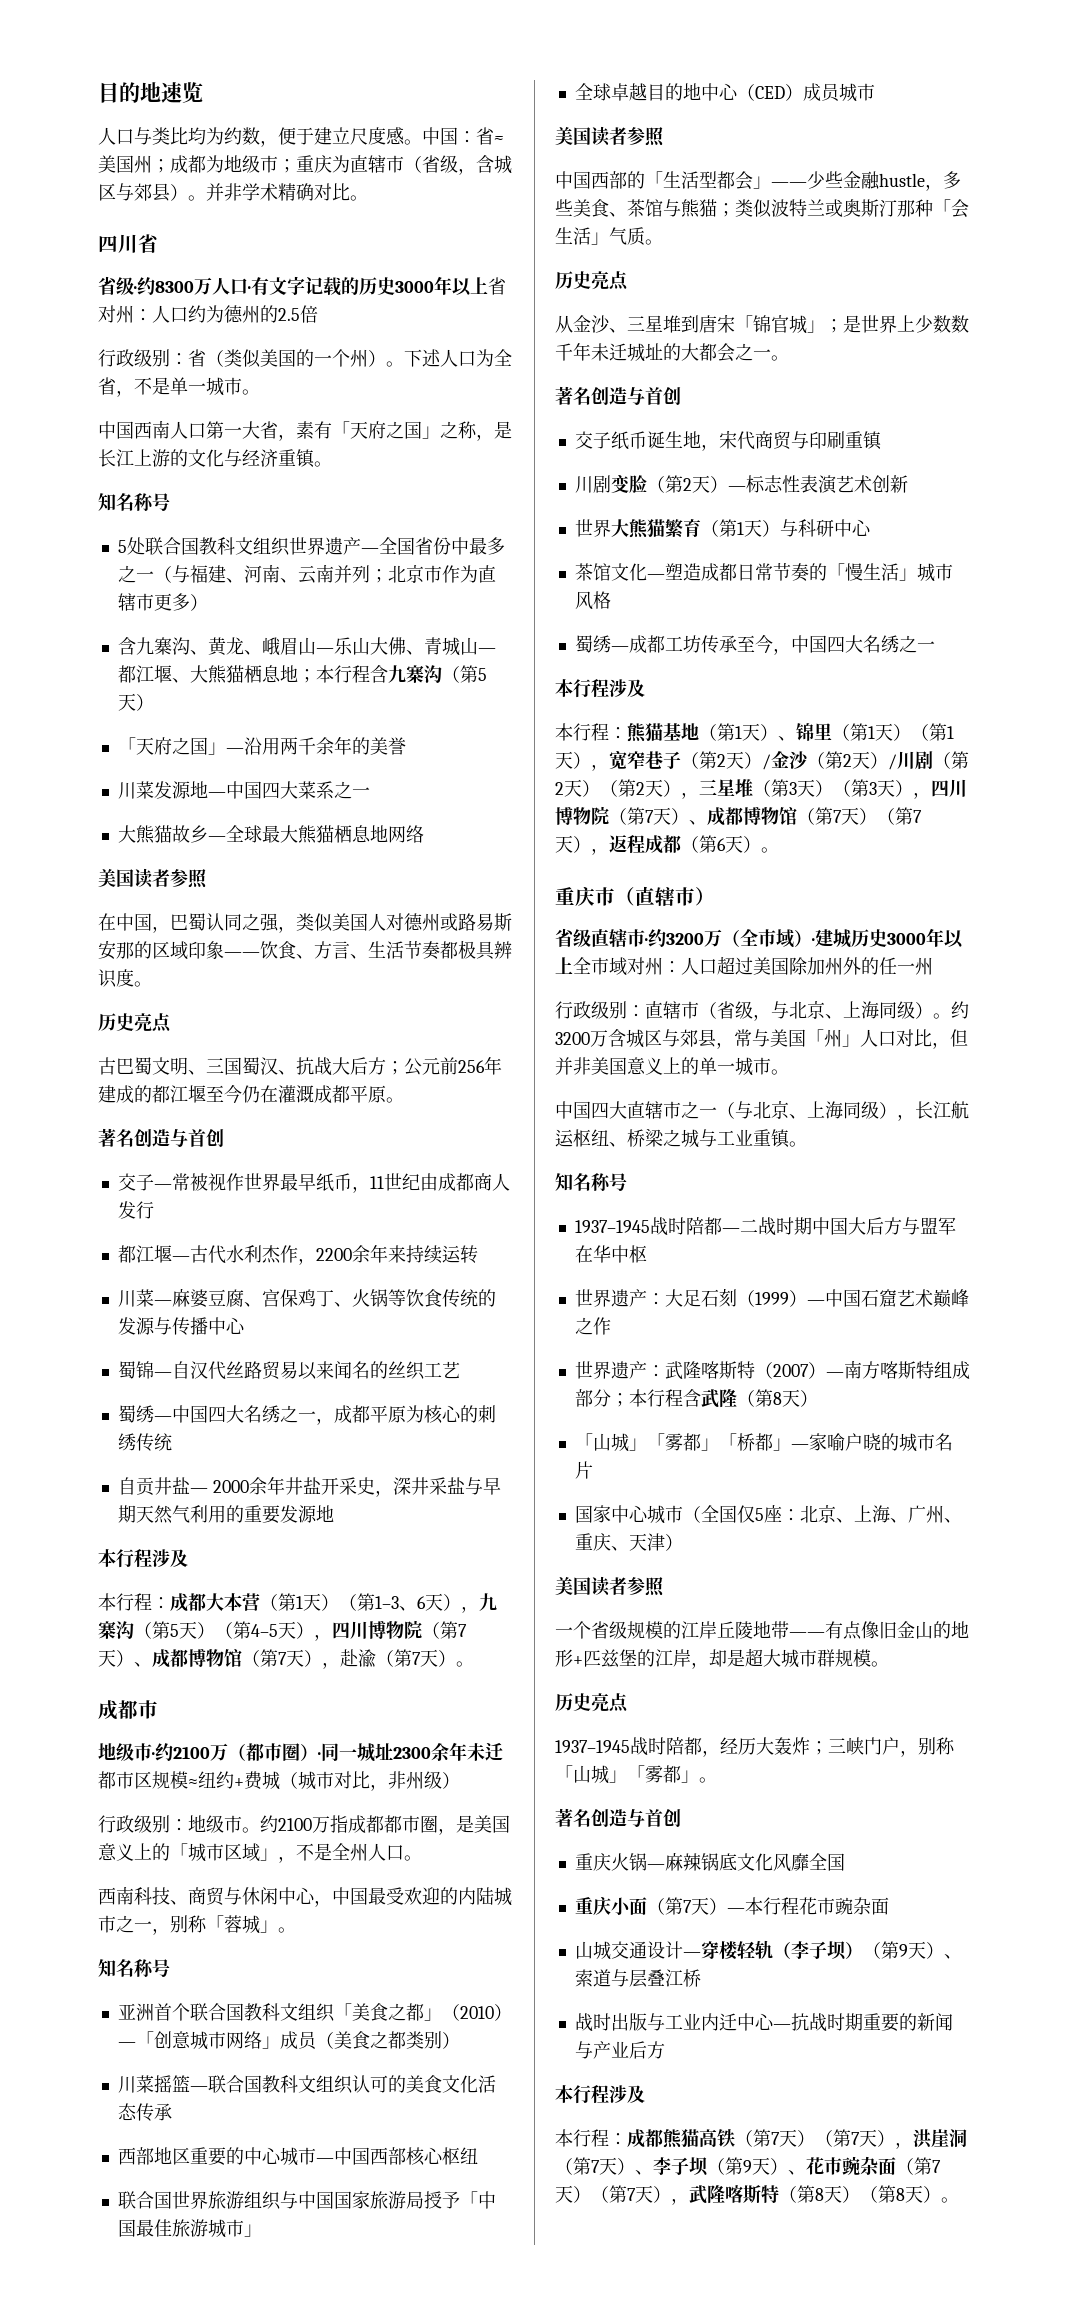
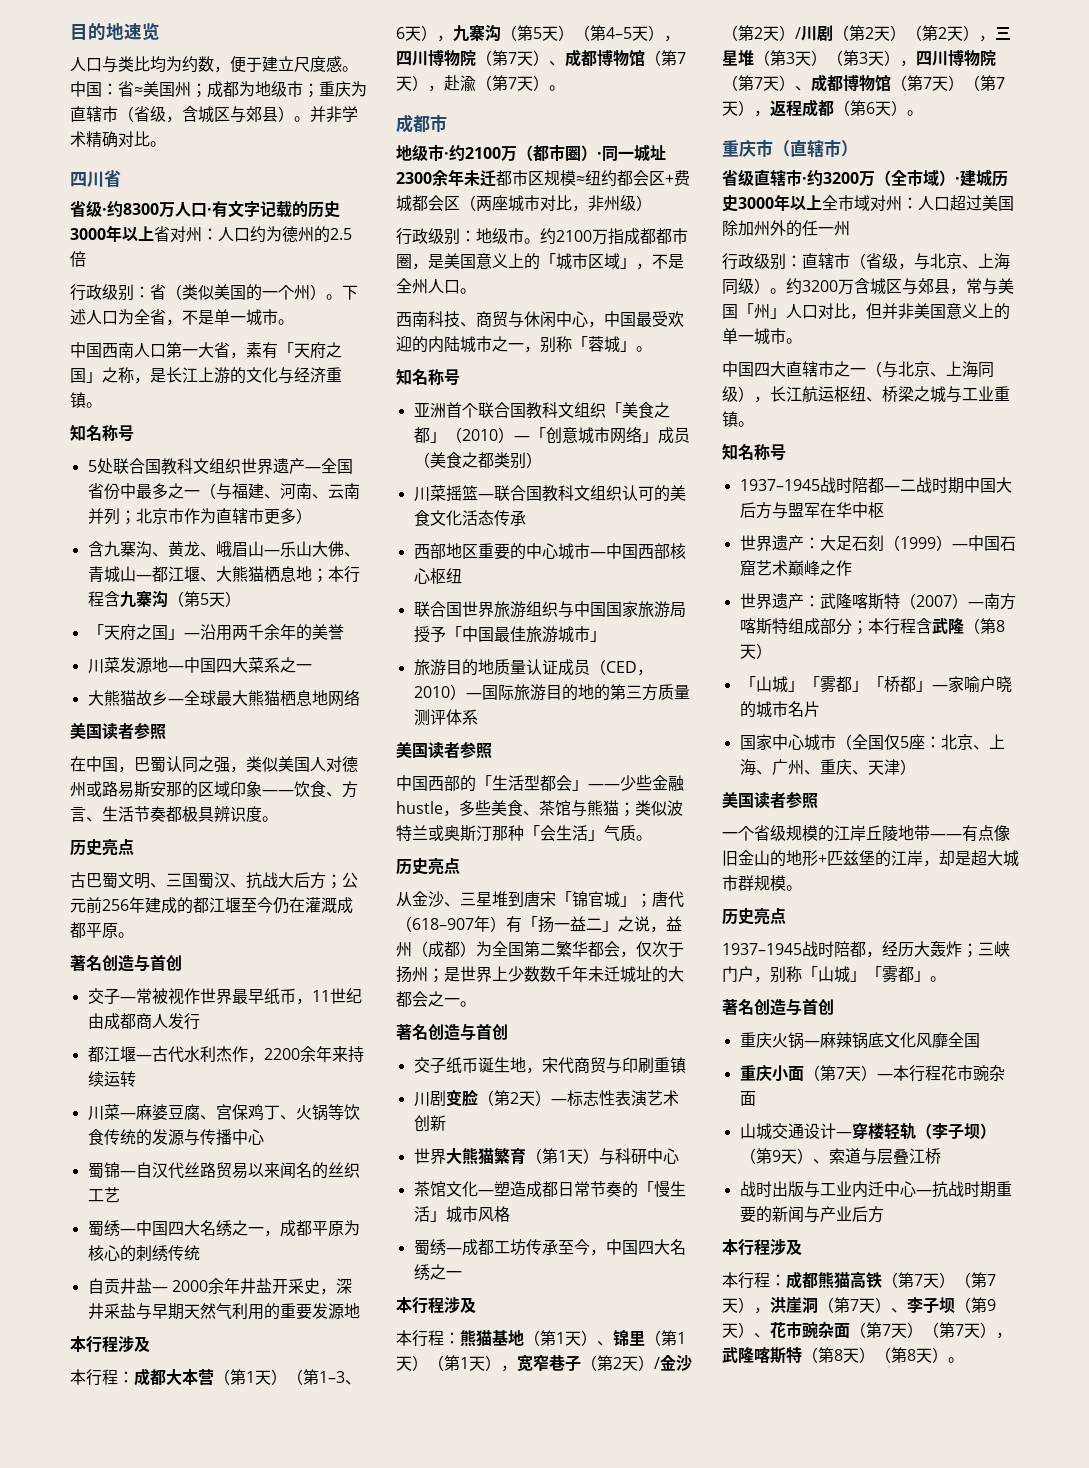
- 地级市·约2100万（都市圈）·同一城址2300余年未迁都市区规模≈纽约+费城（城市对比，非州级）
+ 地级市·约2100万（都市圈）·同一城址2300余年未迁都市区规模≈纽约都会区+费城都会区（两座城市对比，非州级）
- 全球卓越目的地中心（CED）成员城市
+ 旅游目的地质量认证成员（CED，2010）—国际旅游目的地的第三方质量测评体系
- 从金沙、三星堆到唐宋「锦官城」；是世界上少数数千年未迁城址的大都会之一。
+ 从金沙、三星堆到唐宋「锦官城」；唐代（618–907年）有「扬一益二」之说，益州（成都）为全国第二繁华都会，仅次于扬州；是世界上少数数千年未迁城址的大都会之一。

